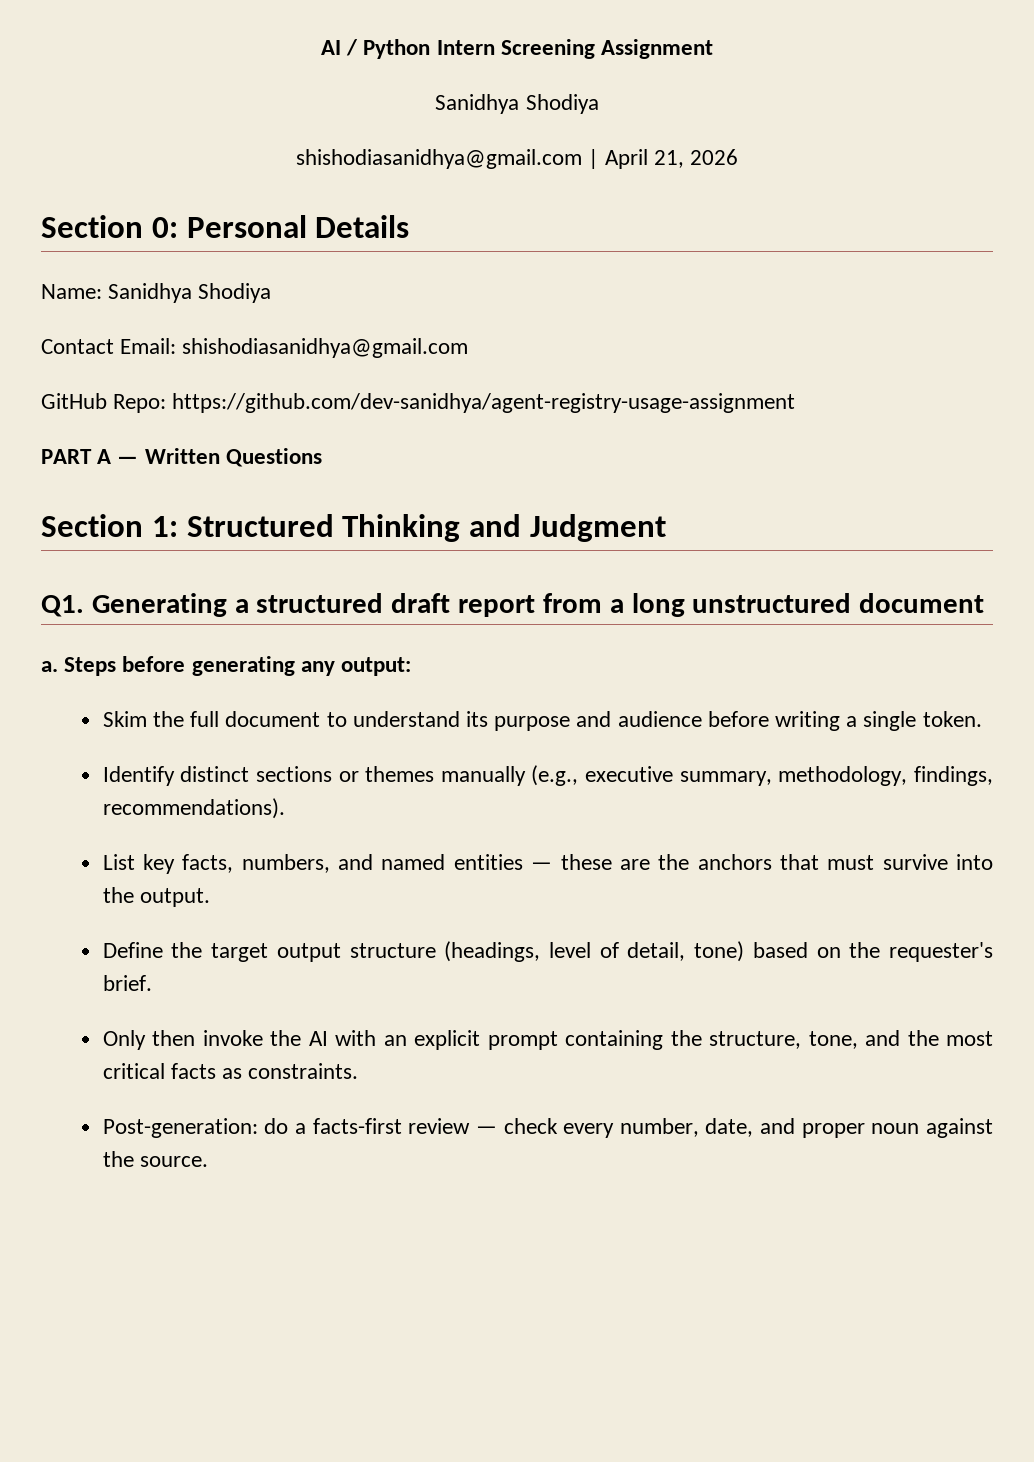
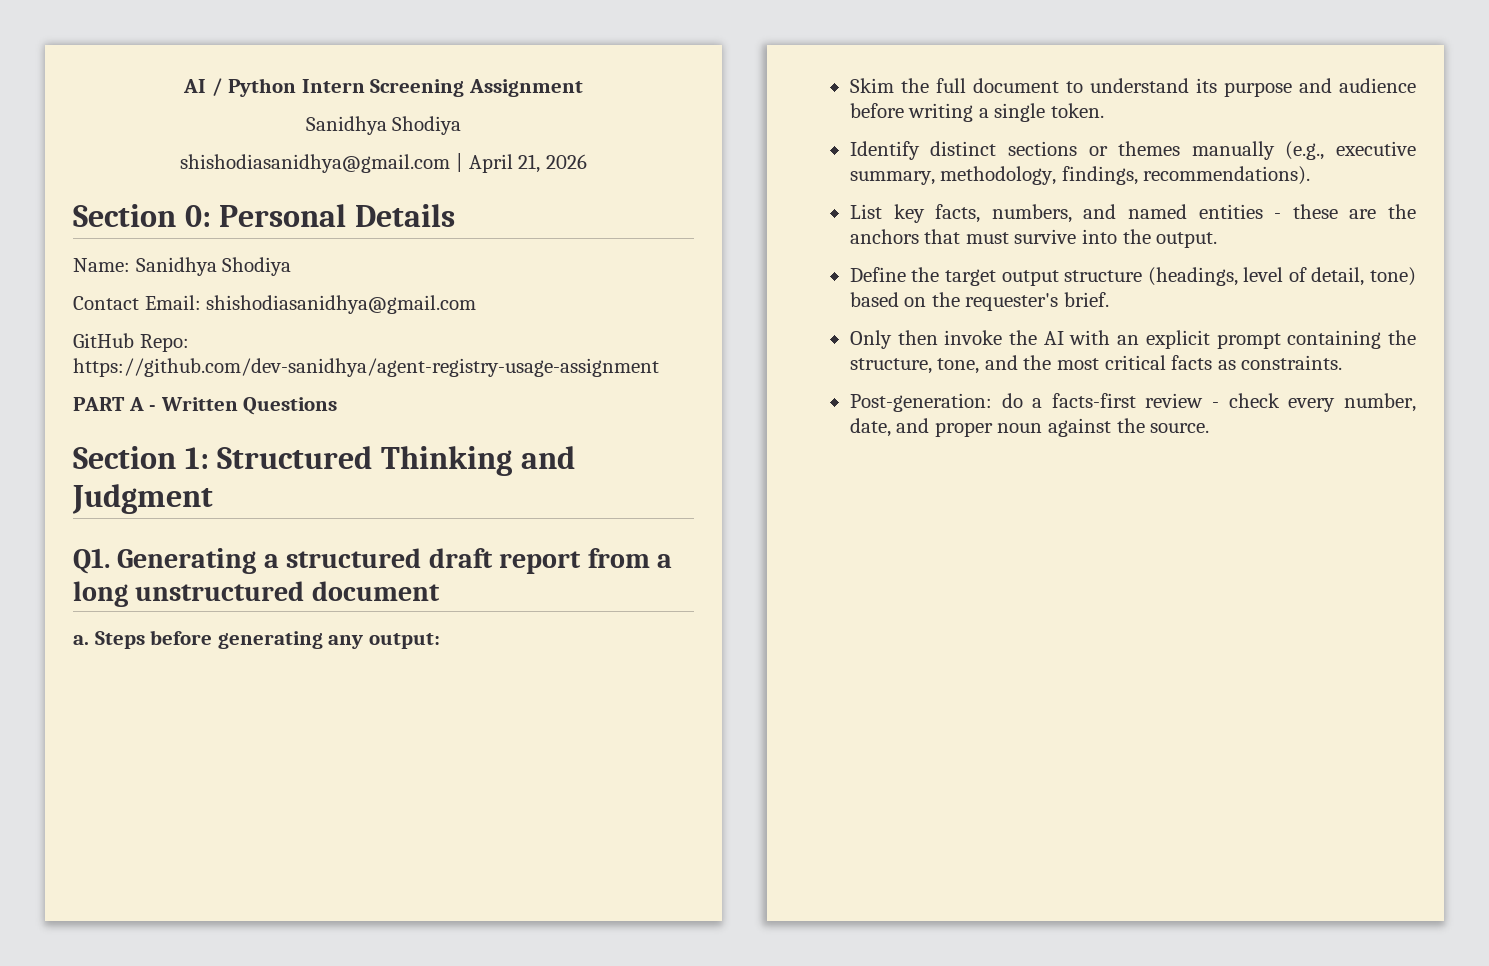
- PART A — Written Questions
+ PART A - Written Questions
- List key facts, numbers, and named entities — these are the anchors that must survive into the output.
+ List key facts, numbers, and named entities - these are the anchors that must survive into the output.
- Post-generation: do a facts-first review — check every number, date, and proper noun against the source.
+ Post-generation: do a facts-first review - check every number, date, and proper noun against the source.

